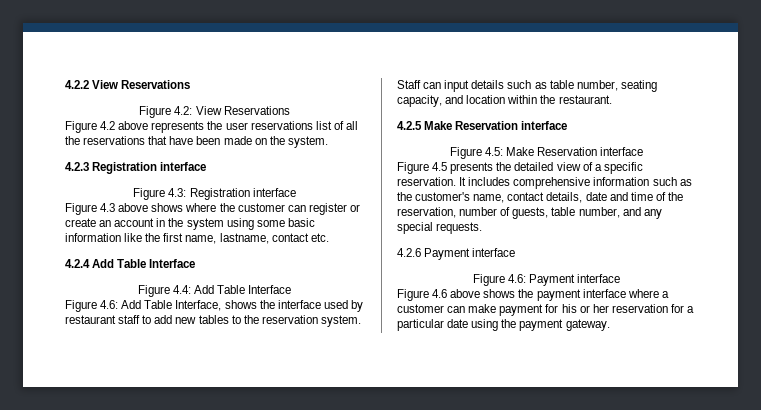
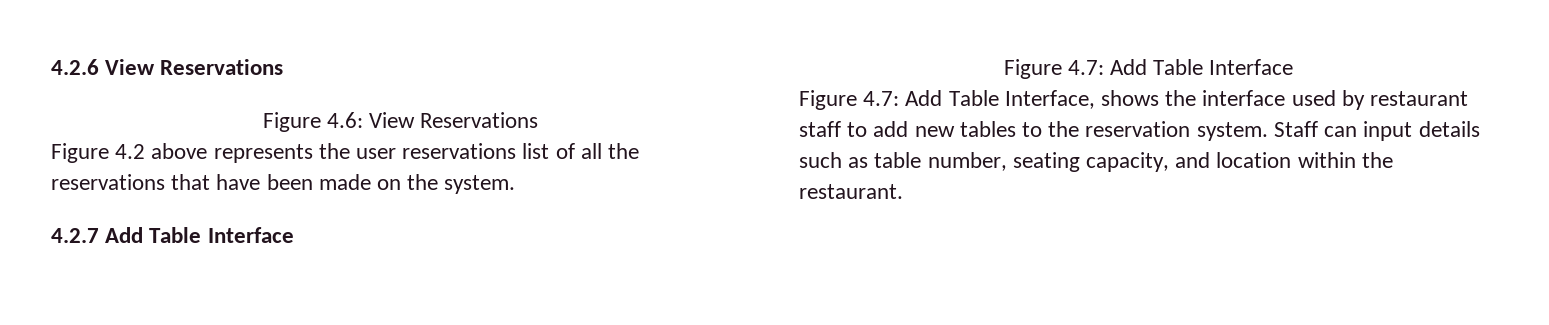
- 4.2.2 View Reservations
- Figure 4.2: View Reservations
+ 4.2.6 View Reservations
+ Figure 4.6: View Reservations
- 4.2.3 Registration interface
- Figure 4.3: Registration interface
- Figure 4.3 above shows where the customer can register or create an account in the system using some basic information like the first name, lastname, contact etc.
- 4.2.4 Add Table Interface
- Figure 4.4: Add Table Interface
- Figure 4.6: Add Table Interface, shows the interface used by restaurant staff to add new tables to the reservation system.
+ 4.2.7 Add Table Interface
+ Figure 4.7: Add Table Interface
+ Figure 4.7: Add Table Interface, shows the interface used by restaurant staff to add new tables to the reservation system.
- 4.2.5 Make Reservation interface
- Figure 4.5: Make Reservation interface
- Figure 4.5 presents the detailed view of a specific reservation. It includes comprehensive information such as the customer's name, contact details, date and time of the reservation, number of guests, table number, and any special requests.
- 4.2.6 Payment interface
- Figure 4.6: Payment interface
- Figure 4.6 above shows the payment interface where a customer can make payment for his or her reservation for a particular date using the payment gateway.

